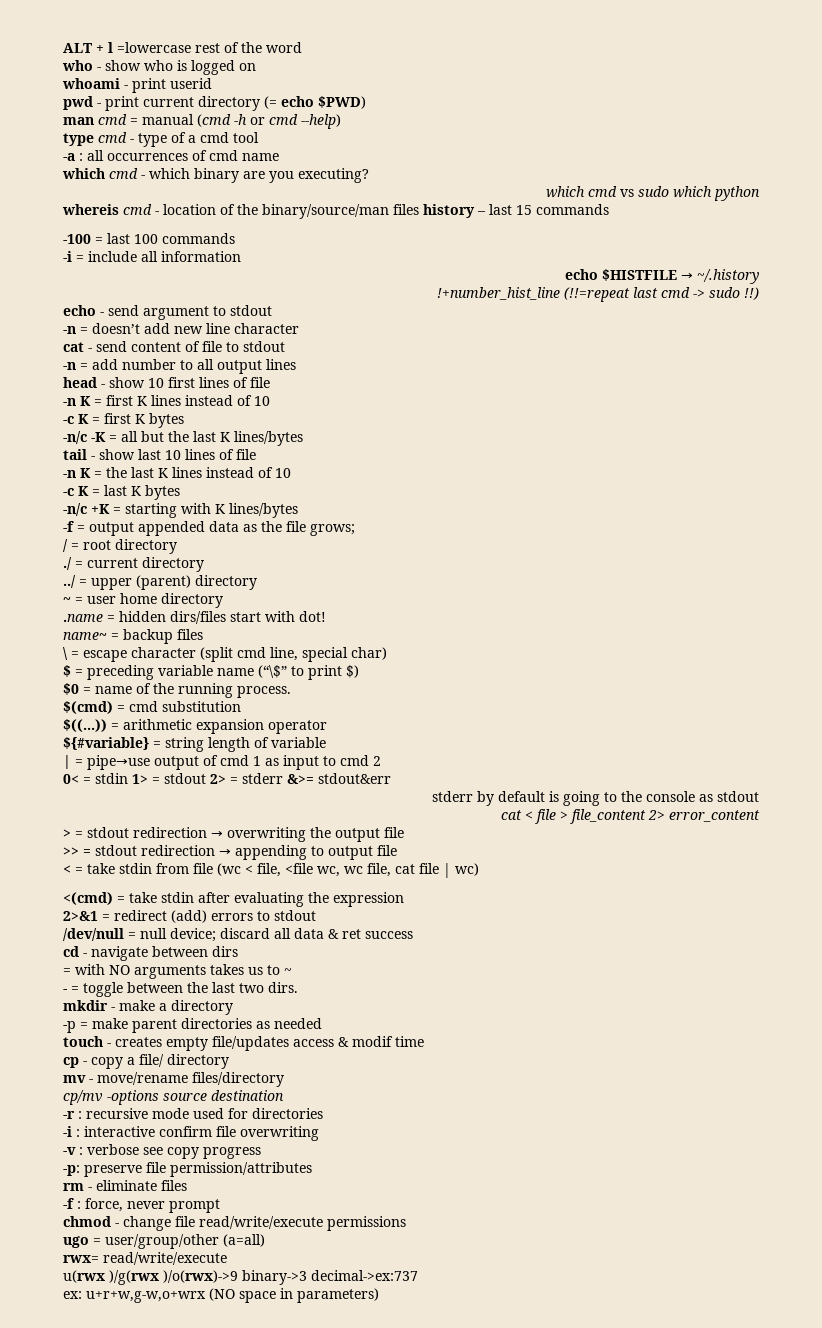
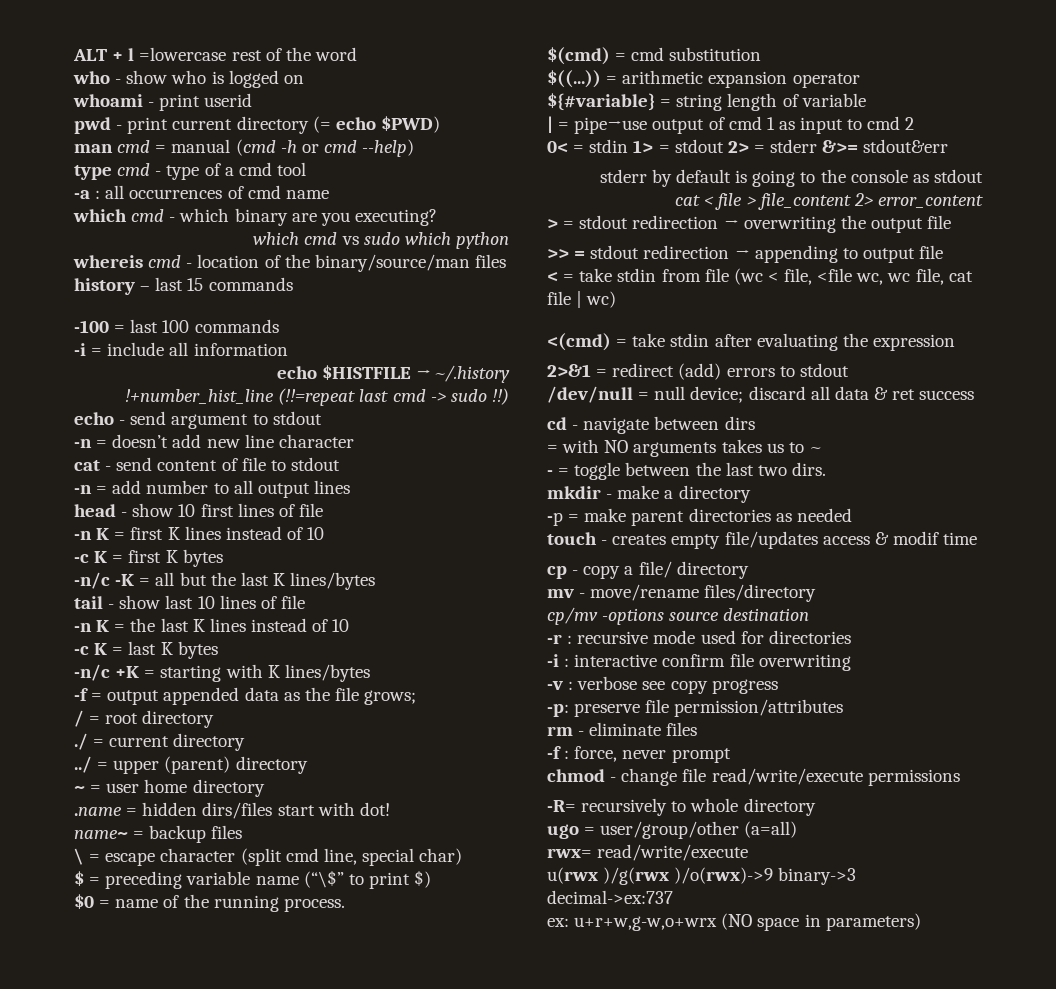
+ -R= recursively to whole directory

